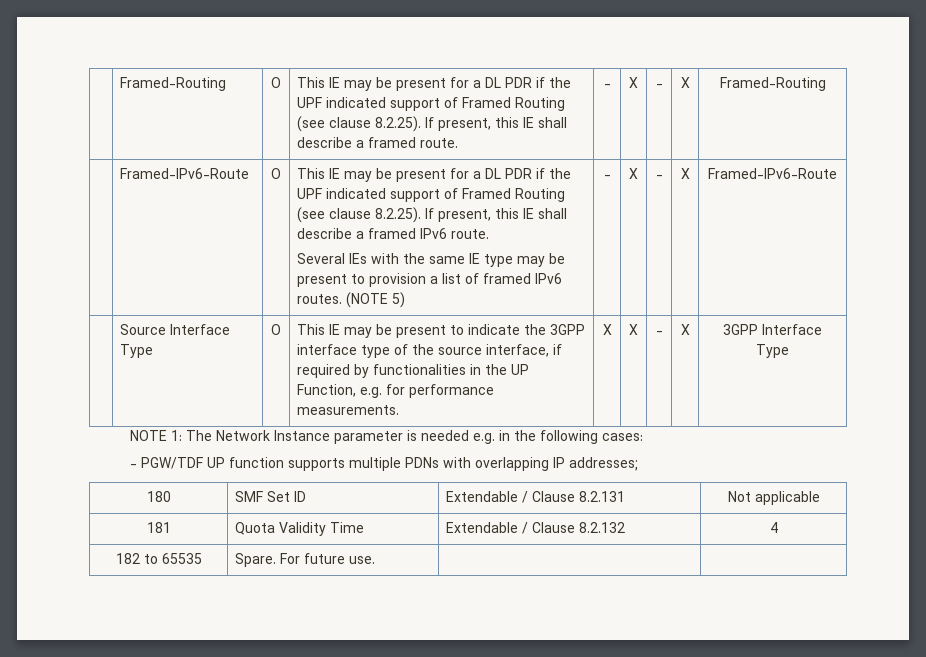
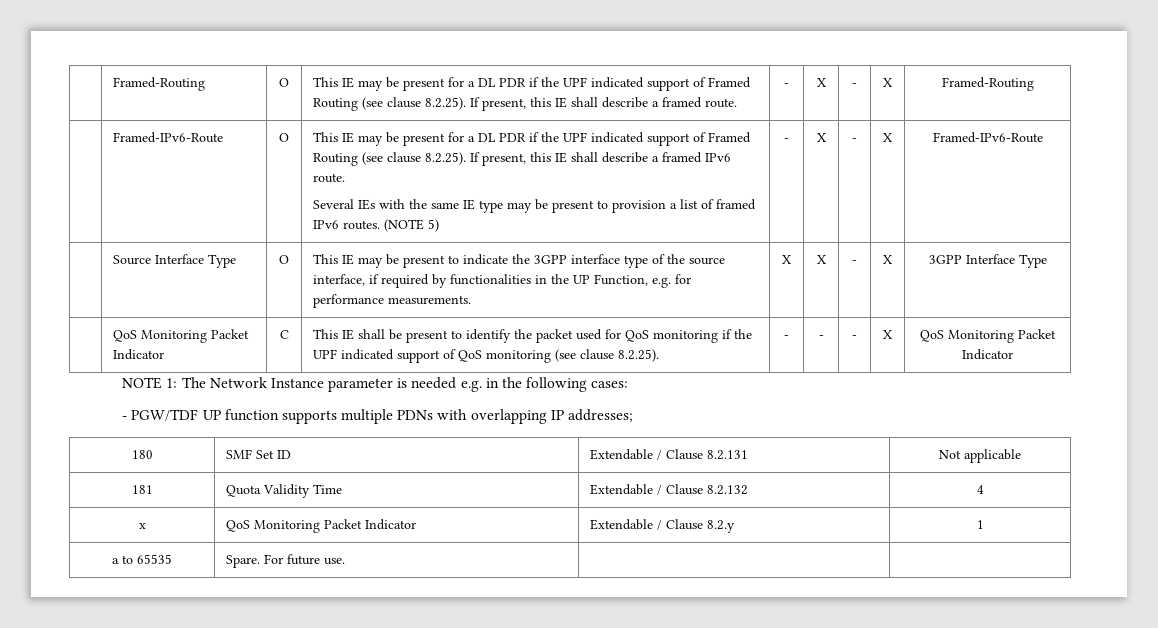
+ | QoS Monitoring Packet Indicator | C | This IE shall be present to identify the packet used for QoS monitoring if the UPF indicated support of QoS monitoring (see clause 8.2.25). | - | - | - | X | QoS Monitoring Packet Indicator
- 182 to 65535 | Spare. For future use. | |
+ x | QoS Monitoring Packet Indicator | Extendable / Clause 8.2.y | 1
+ a to 65535 | Spare. For future use. | |

